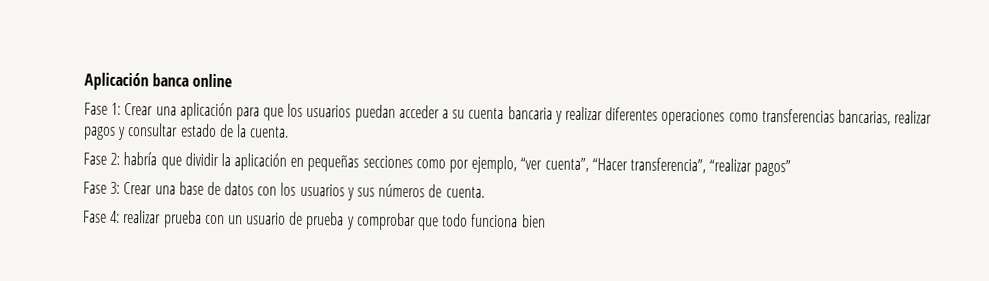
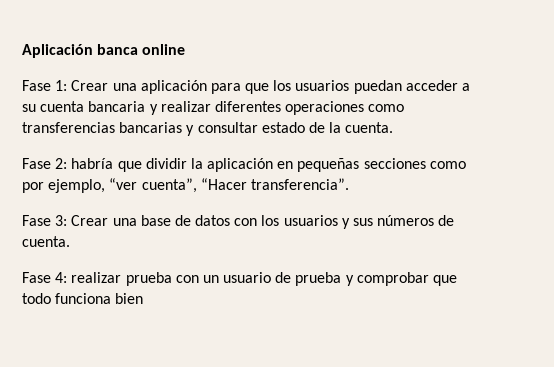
- Fase 1: Crear una aplicación para que los usuarios puedan acceder a su cuenta bancaria y realizar diferentes operaciones como transferencias bancarias, realizar pagos y consultar estado de la cuenta.
+ Fase 1: Crear una aplicación para que los usuarios puedan acceder a su cuenta bancaria y realizar diferentes operaciones como transferencias bancarias y consultar estado de la cuenta.
- Fase 2: habría que dividir la aplicación en pequeñas secciones como por ejemplo, “ver cuenta”, “Hacer transferencia”, “realizar pagos”
+ Fase 2: habría que dividir la aplicación en pequeñas secciones como por ejemplo, “ver cuenta”, “Hacer transferencia”.

